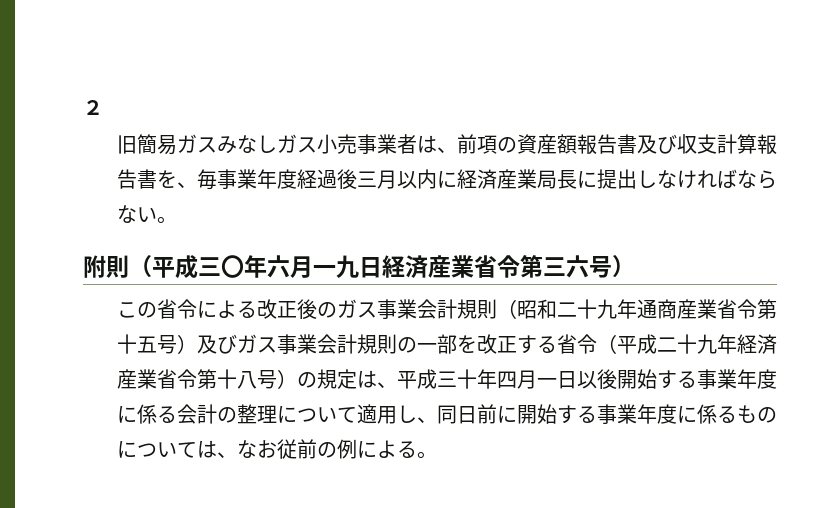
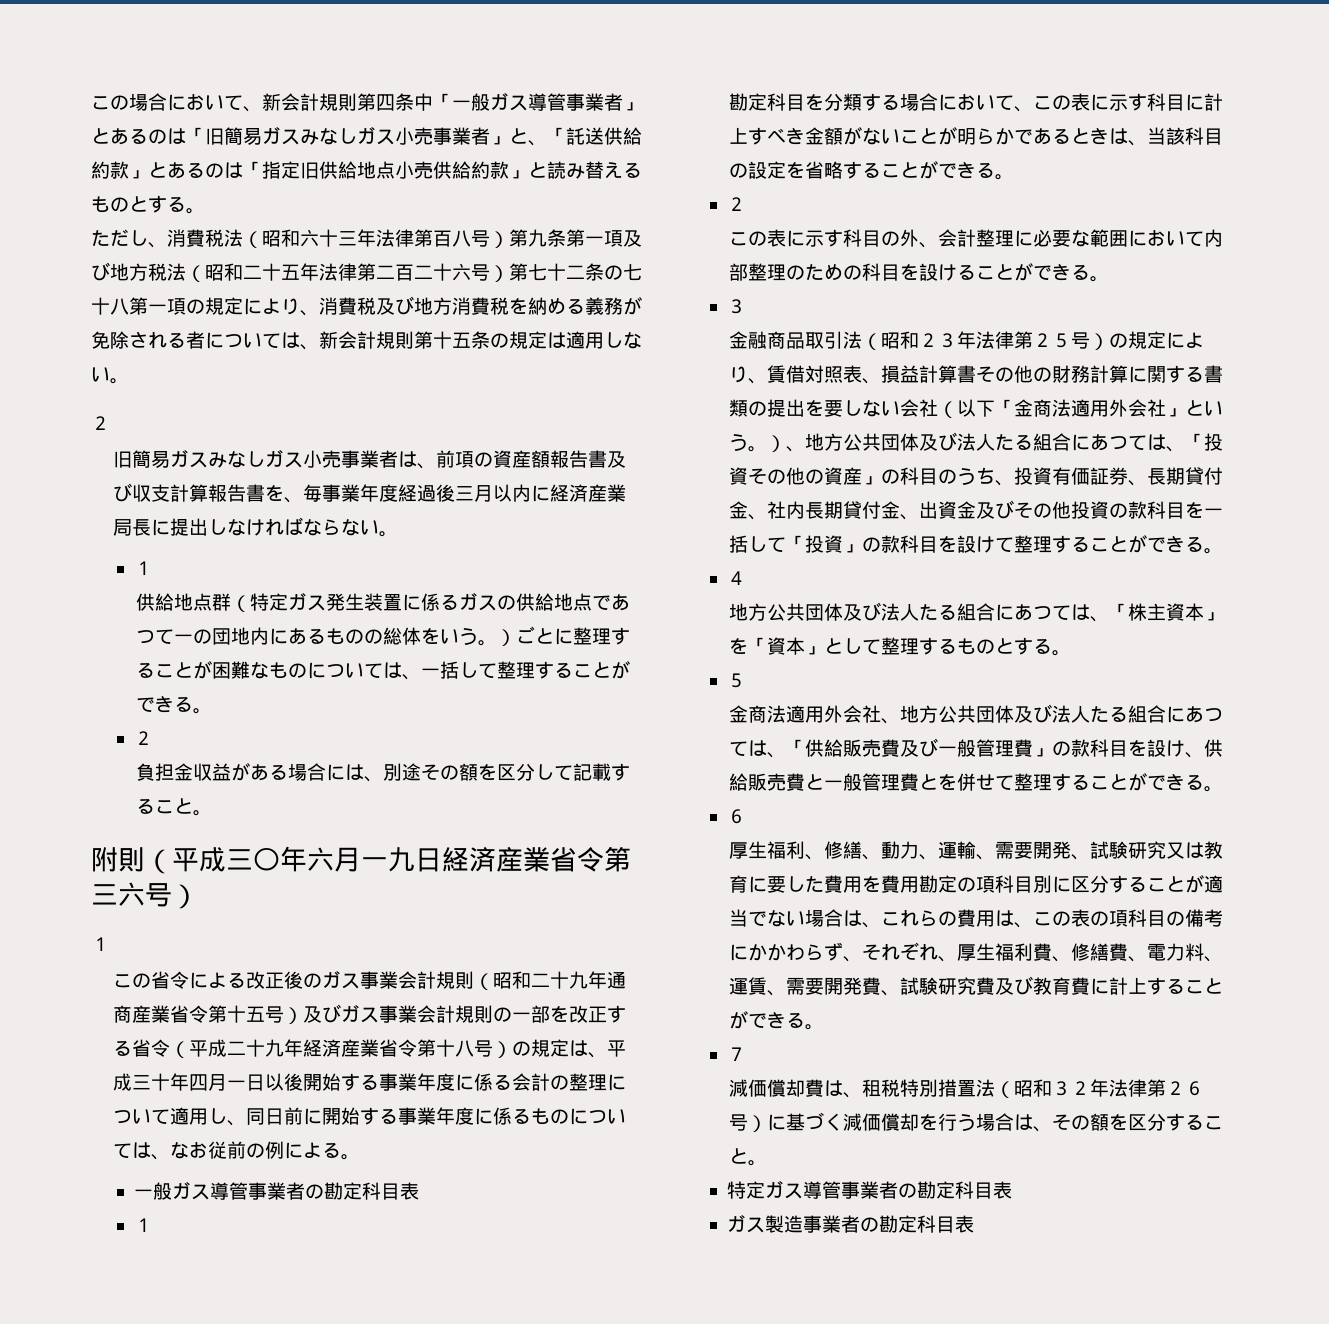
+ この場合において、新会計規則第四条中「一般ガス導管事業者」とあるのは「旧簡易ガスみなしガス小売事業者」と、「託送供給約款」とあるのは「指定旧供給地点小売供給約款」と読み替えるものとする。
+ ただし、消費税法（昭和六十三年法律第百八号）第九条第一項及び地方税法（昭和二十五年法律第二百二十六号）第七十二条の七十八第一項の規定により、消費税及び地方消費税を納める義務が免除される者については、新会計規則第十五条の規定は適用しない。
  旧簡易ガスみなしガス小売事業者は、前項の資産額報告書及び収支計算報告書を、毎事業年度経過後三月以内に経済産業局長に提出しなければならない。
+ １
+ 供給地点群（特定ガス発生装置に係るガスの供給地点であつて一の団地内にあるものの総体をいう。）ごとに整理することが困難なものについては、一括して整理することができる。
+ ２
+ 負担金収益がある場合には、別途その額を区分して記載すること。
  附則（平成三〇年六月一九日経済産業省令第三六号）
+ １
+ 一般ガス導管事業者の勘定科目表
+ １
+ 勘定科目を分類する場合において、この表に示す科目に計上すべき金額がないことが明らかであるときは、当該科目の設定を省略することができる。
+ ２
+ この表に示す科目の外、会計整理に必要な範囲において内部整理のための科目を設けることができる。
+ ３
+ 金融商品取引法（昭和２３年法律第２５号）の規定により、賃借対照表、損益計算書その他の財務計算に関する書類の提出を要しない会社（以下「金商法適用外会社」という。）、地方公共団体及び法人たる組合にあつては、「投資その他の資産」の科目のうち、投資有価証券、長期貸付金、社内長期貸付金、出資金及びその他投資の款科目を一括して「投資」の款科目を設けて整理することができる。
+ ４
+ 地方公共団体及び法人たる組合にあつては、「株主資本」を「資本」として整理するものとする。
+ ５
+ 金商法適用外会社、地方公共団体及び法人たる組合にあつては、「供給販売費及び一般管理費」の款科目を設け、供給販売費と一般管理費とを併せて整理することができる。
+ ６
+ 厚生福利、修繕、動力、運輸、需要開発、試験研究又は教育に要した費用を費用勘定の項科目別に区分することが適当でない場合は、これらの費用は、この表の項科目の備考にかかわらず、それぞれ、厚生福利費、修繕費、電力料、運賃、需要開発費、試験研究費及び教育費に計上することができる。
+ ７
+ 減価償却費は、租税特別措置法（昭和３２年法律第２６号）に基づく減価償却を行う場合は、その額を区分すること。
+ 特定ガス導管事業者の勘定科目表
+ ガス製造事業者の勘定科目表

